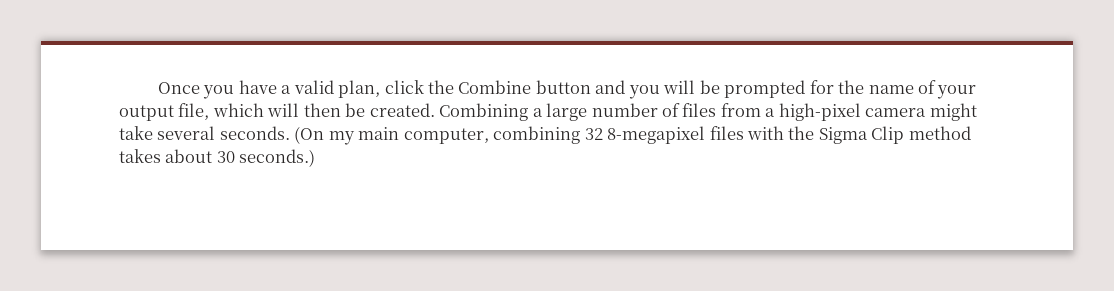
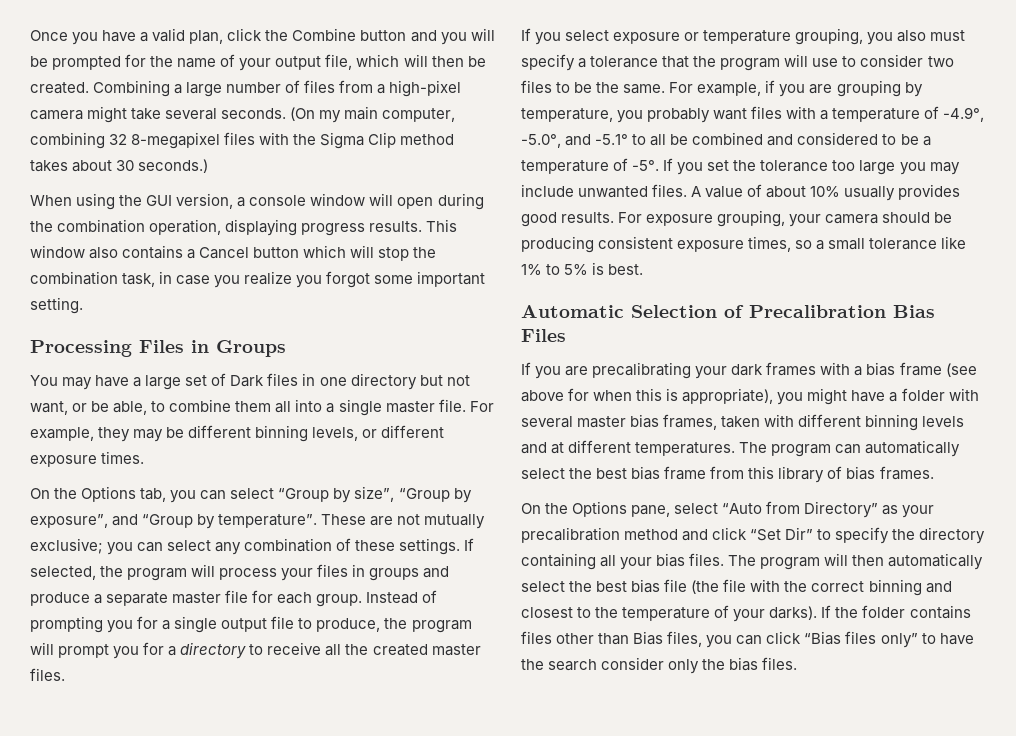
+ When using the GUI version, a console window will open during the combination operation, displaying progress results. This window also contains a Cancel button which will stop the combination task, in case you realize you forgot some important setting.
+ Processing Files in Groups
+ You may have a large set of Dark files in one directory but not want, or be able, to combine them all into a single master file. For example, they may be different binning levels, or different exposure times.
+ On the Options tab, you can select “Group by size”, “Group by exposure”, and “Group by temperature”. These are not mutually exclusive; you can select any combination of these settings. If selected, the program will process your files in groups and produce a separate master file for each group. Instead of prompting you for a single output file to produce, the program will prompt you for a directory to receive all the created master files.
+ If you select exposure or temperature grouping, you also must specify a tolerance that the program will use to consider two files to be the same. For example, if you are grouping by temperature, you probably want files with a temperature of -4.9°, -5.0°, and -5.1° to all be combined and considered to be a temperature of -5°. If you set the tolerance too large you may include unwanted files. A value of about 10% usually provides good results. For exposure grouping, your camera should be producing consistent exposure times, so a small tolerance like 1% to 5% is best.
+ Automatic Selection of Precalibration Bias Files
+ If you are precalibrating your dark frames with a bias frame (see above for when this is appropriate), you might have a folder with several master bias frames, taken with different binning levels and at different temperatures. The program can automatically select the best bias frame from this library of bias frames.
+ On the Options pane, select “Auto from Directory” as your precalibration method and click “Set Dir” to specify the directory containing all your bias files. The program will then automatically select the best bias file (the file with the correct binning and closest to the temperature of your darks). If the folder contains files other than Bias files, you can click “Bias files only” to have the search consider only the bias files.

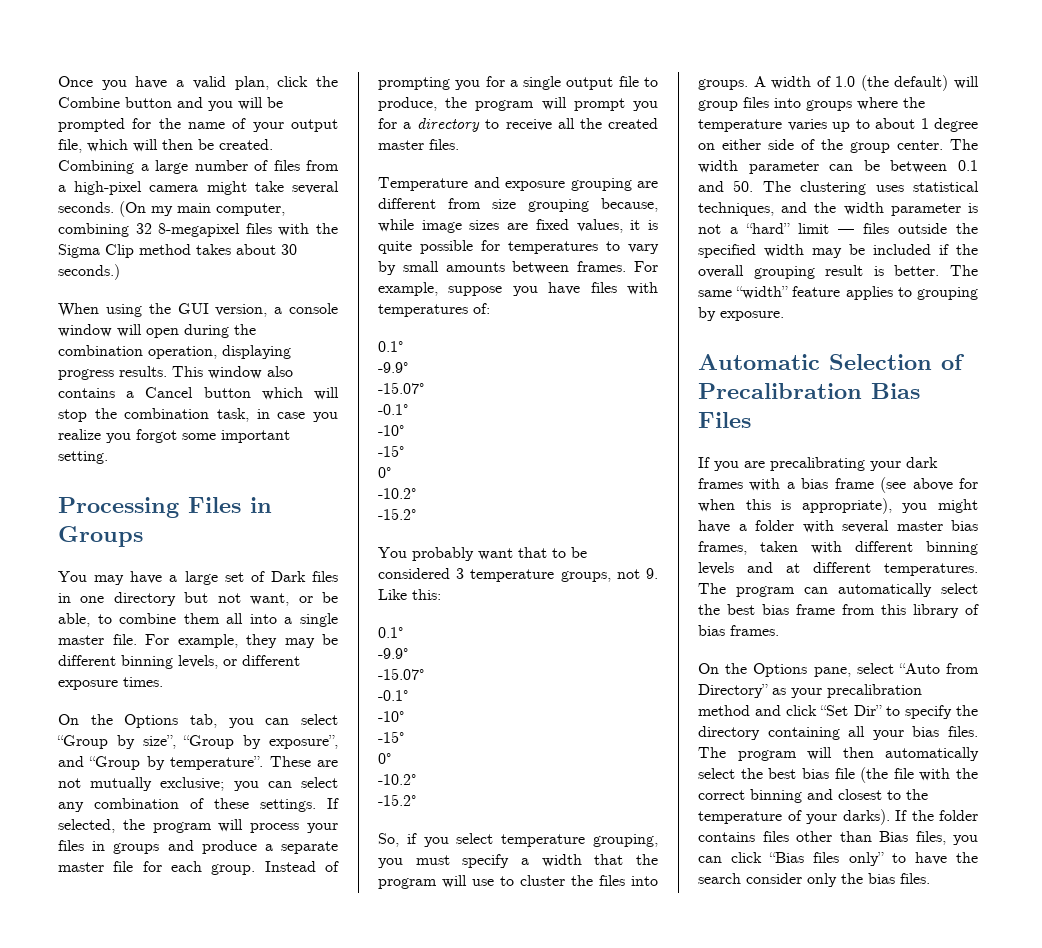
- If you select exposure or temperature grouping, you also must specify a tolerance that the program will use to consider two files to be the same. For example, if you are grouping by temperature, you probably want files with a temperature of -4.9°, -5.0°, and -5.1° to all be combined and considered to be a temperature of -5°. If you set the tolerance too large you may include unwanted files. A value of about 10% usually provides good results. For exposure grouping, your camera should be producing consistent exposure times, so a small tolerance like 1% to 5% is best.
+ Temperature and exposure grouping are different from size grouping because, while image sizes are fixed values, it is quite possible for temperatures to vary by small amounts between frames. For example, suppose you have files with temperatures of:
+ 0.1°
+ -9.9°
+ -15.07°
+ -0.1°
+ -10°
+ -15°
+ 0°
+ -10.2°
+ -15.2°
+ You probably want that to be considered 3 temperature groups, not 9. Like this:
+ 0.1°
+ -9.9°
+ -15.07°
+ -0.1°
+ -10°
+ -15°
+ 0°
+ -10.2°
+ -15.2°
+ So, if you select temperature grouping, you must specify a width that the program will use to cluster the files into groups. A width of 1.0 (the default) will group files into groups where the temperature varies up to about 1 degree on either side of the group center. The width parameter can be between 0.1 and 50. The clustering uses statistical techniques, and the width parameter is not a “hard” limit — files outside the specified width may be included if the overall grouping result is better. The same “width” feature applies to grouping by exposure.

